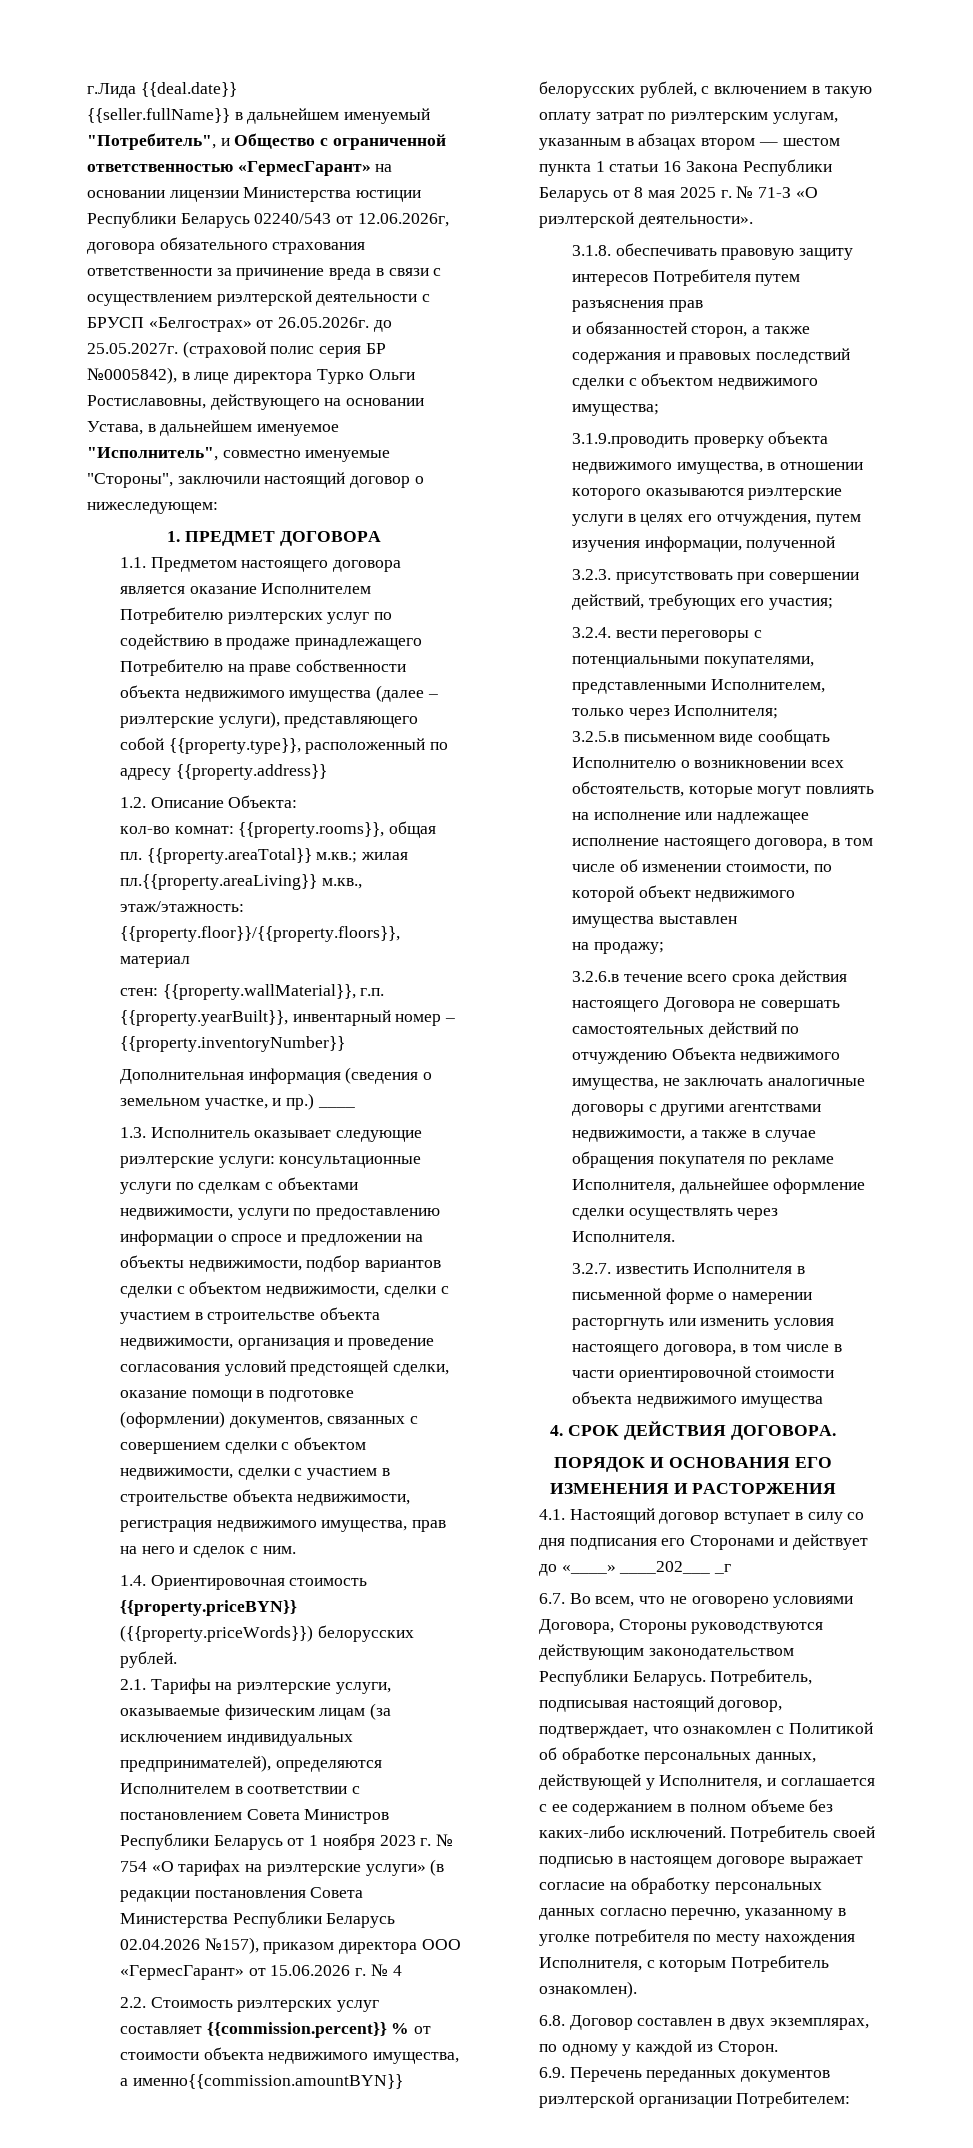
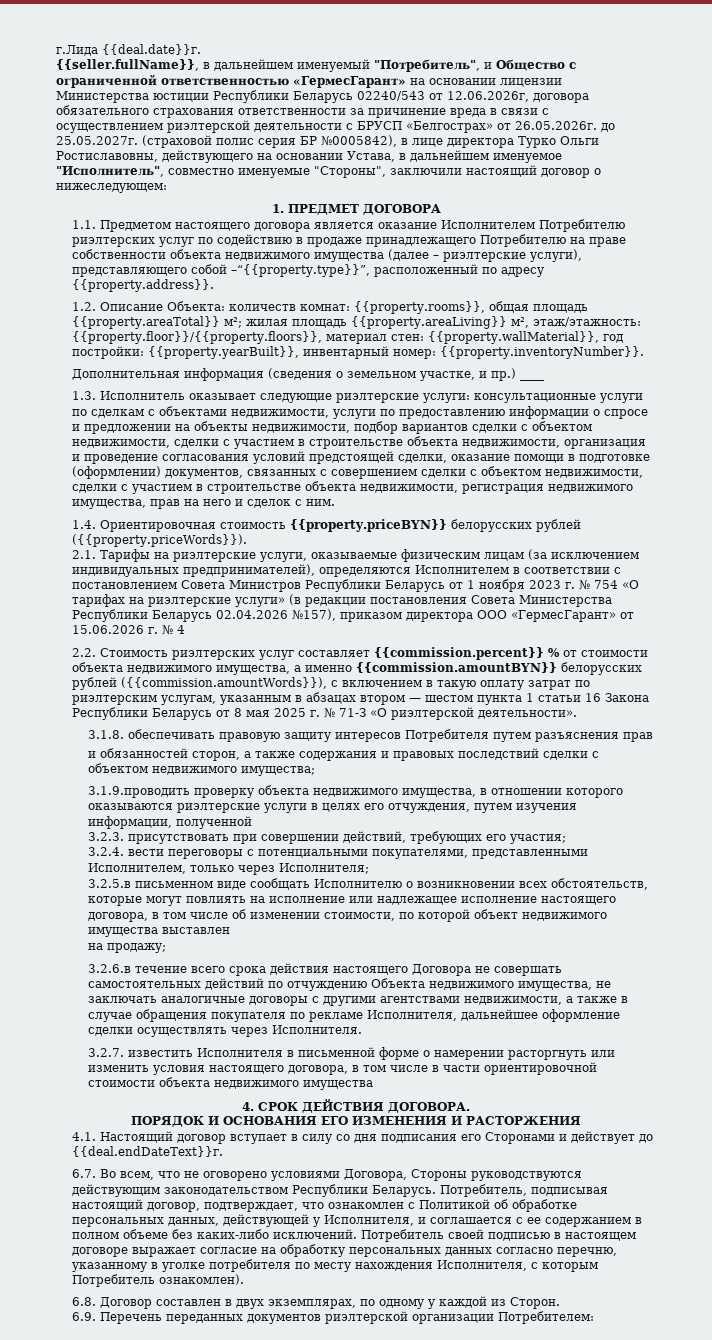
- г.Лида {{deal.date}}
- {{seller.fullName}} в дальнейшем именуемый "Потребитель", и Общество с ограниченной ответственностью «ГермесГарант» на основании лицензии Министерства юстиции Республики Беларусь 02240/543 от 12.06.2026г, договора обязательного страхования ответственности за причинение вреда в связи с осуществлением риэлтерской деятельности с БРУСП «Белгострах» от 26.05.2026г. до 25.05.2027г. (страховой полис серия БР №0005842), в лице директора Турко Ольги Ростиславовны, действующего на основании Устава, в дальнейшем именуемое "Исполнитель", совместно именуемые "Стороны", заключили настоящий договор о нижеследующем:
+ г.Лида {{deal.date}}г.
+ {{seller.fullName}}, в дальнейшем именуемый "Потребитель", и Общество с ограниченной ответственностью «ГермесГарант» на основании лицензии Министерства юстиции Республики Беларусь 02240/543 от 12.06.2026г, договора обязательного страхования ответственности за причинение вреда в связи с осуществлением риэлтерской деятельности с БРУСП «Белгострах» от 26.05.2026г. до 25.05.2027г. (страховой полис серия БР №0005842), в лице директора Турко Ольги Ростиславовны, действующего на основании Устава, в дальнейшем именуемое "Исполнитель", совместно именуемые "Стороны", заключили настоящий договор о нижеследующем:
- 1.1. Предметом настоящего договора является оказание Исполнителем Потребителю риэлтерских услуг по содействию в продаже принадлежащего Потребителю на праве собственности объекта недвижимого имущества (далее – риэлтерские услуги), представляющего собой {{property.type}}, расположенный по адресу {{property.address}}
+ 1.1. Предметом настоящего договора является оказание Исполнителем Потребителю риэлтерских услуг по содействию в продаже принадлежащего Потребителю на праве собственности объекта недвижимого имущества (далее – риэлтерские услуги), представляющего собой –“{{property.type}}”, расположенный по адресу {{property.address}}.
- 1.2. Описание Объекта:
- кол-во комнат: {{property.rooms}}, общая пл. {{property.areaTotal}} м.кв.; жилая пл.{{property.areaLiving}} м.кв., этаж/этажность: {{property.floor}}/{{property.floors}}, материал
- стен: {{property.wallMaterial}}, г.п. {{property.yearBuilt}}, инвентарный номер – {{property.inventoryNumber}}
+ 1.2. Описание Объекта: количеств комнат: {{property.rooms}}, общая площадь {{property.areaTotal}} м²; жилая площадь {{property.areaLiving}} м², этаж/этажность: {{property.floor}}/{{property.floors}}, материал стен: {{property.wallMaterial}}, год постройки: {{property.yearBuilt}}, инвентарный номер: {{property.inventoryNumber}}.
- 1.4. Ориентировочная стоимость {{property.priceBYN}} ({{property.priceWords}}) белорусских рублей.
+ 1.4. Ориентировочная стоимость {{property.priceBYN}} белорусских рублей ({{property.priceWords}}).
- 2.2. Стоимость риэлтерских услуг составляет {{commission.percent}} % от стоимости объекта недвижимого имущества, а именно{{commission.amountBYN}} белорусских рублей, с включением в такую оплату затрат по риэлтерским услугам, указанным в абзацах втором — шестом пункта 1 статьи 16 Закона Республики Беларусь от 8 мая 2025 г. № 71-З «О риэлтерской деятельности».
+ 2.2. Стоимость риэлтерских услуг составляет {{commission.percent}} % от стоимости объекта недвижимого имущества, а именно {{commission.amountBYN}} белорусских рублей ({{commission.amountWords}}), с включением в такую оплату затрат по риэлтерским услугам, указанным в абзацах втором — шестом пункта 1 статьи 16 Закона Республики Беларусь от 8 мая 2025 г. № 71-З «О риэлтерской деятельности».
- 4.1. Настоящий договор вступает в силу со дня подписания его Сторонами и действует до «____» ____202___ _г
+ 4.1. Настоящий договор вступает в силу со дня подписания его Сторонами и действует до {{deal.endDateText}}г.

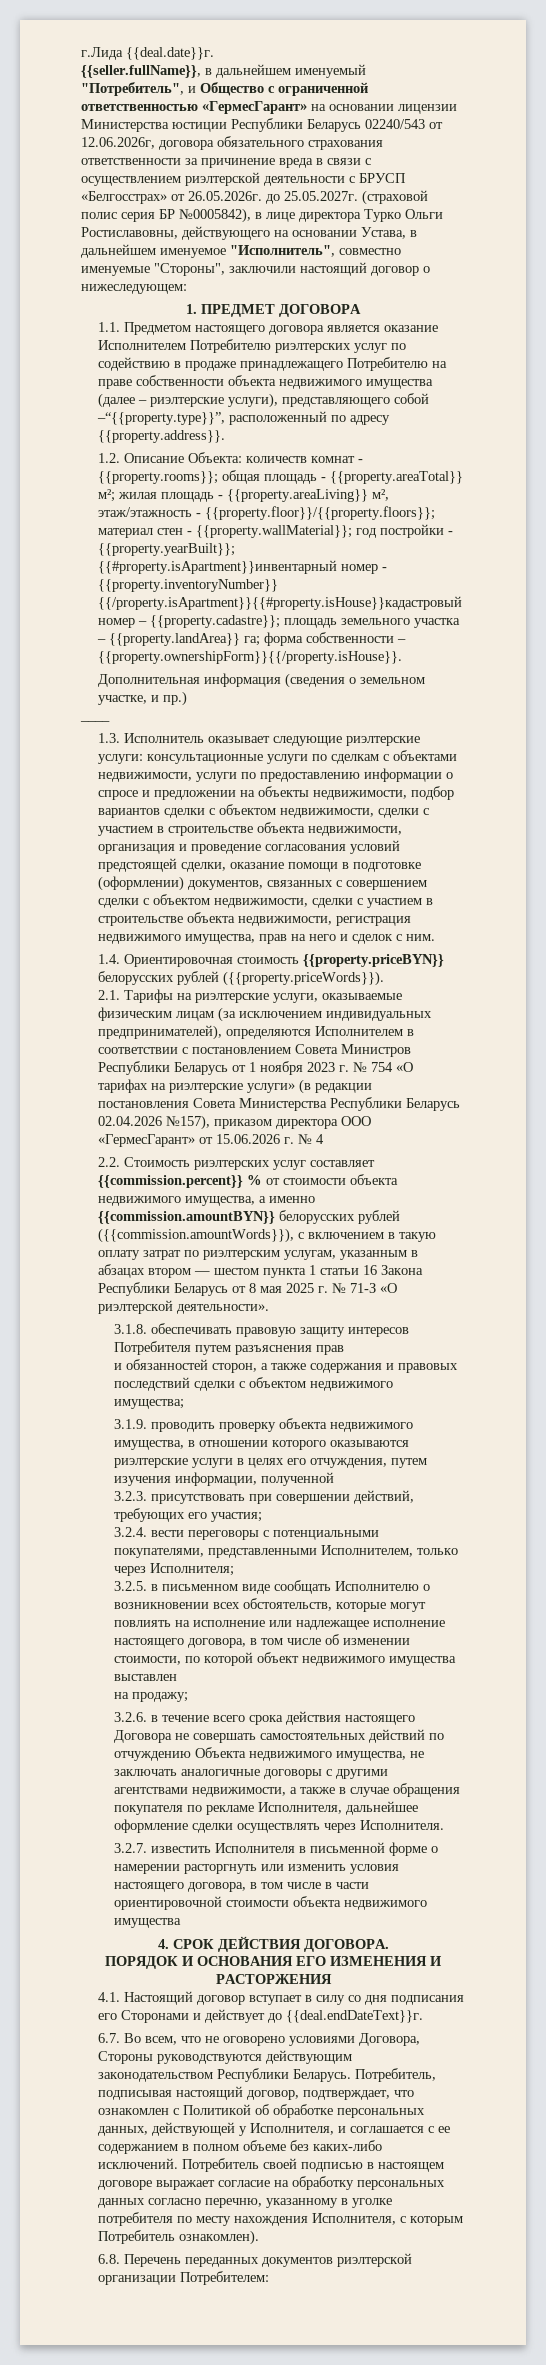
- {{seller.fullName}}, в дальнейшем именуемый "Потребитель", и Общество с ограниченной ответственностью «ГермесГарант» на основании лицензии Министерства юстиции Республики Беларусь 02240/543 от 12.06.2026г, договора обязательного страхования ответственности за причинение вреда в связи с осуществлением риэлтерской деятельности с БРУСП «Белгострах» от 26.05.2026г. до 25.05.2027г. (страховой полис серия БР №0005842), в лице директора Турко Ольги Ростиславовны, действующего на основании Устава, в дальнейшем именуемое "Исполнитель", совместно именуемые "Стороны", заключили настоящий договор о нижеследующем:
+ {{seller.fullName}}, в дальнейшем именуемый "Потребитель", и Общество с ограниченной ответственностью «ГермесГарант» на основании лицензии Министерства юстиции Республики Беларусь 02240/543 от 12.06.2026г, договора обязательного страхования ответственности за причинение вреда в связи с осуществлением риэлтерской деятельности с БРУСП «Белгосстрах» от 26.05.2026г. до 25.05.2027г. (страховой полис серия БР №0005842), в лице директора Турко Ольги Ростиславовны, действующего на основании Устава, в дальнейшем именуемое "Исполнитель", совместно именуемые "Стороны", заключили настоящий договор о нижеследующем:
- 1.2. Описание Объекта: количеств комнат: {{property.rooms}}, общая площадь {{property.areaTotal}} м²; жилая площадь {{property.areaLiving}} м², этаж/этажность: {{property.floor}}/{{property.floors}}, материал стен: {{property.wallMaterial}}, год постройки: {{property.yearBuilt}}, инвентарный номер: {{property.inventoryNumber}}.
+ 1.2. Описание Объекта: количеств комнат - {{property.rooms}}; общая площадь - {{property.areaTotal}} м²; жилая площадь - {{property.areaLiving}} м², этаж/этажность - {{property.floor}}/{{property.floors}}; материал стен - {{property.wallMaterial}}; год постройки - {{property.yearBuilt}}; {{#property.isApartment}}инвентарный номер - {{property.inventoryNumber}} {{/property.isApartment}}{{#property.isHouse}}кадастровый номер – {{property.cadastre}}; площадь земельного участка – {{property.landArea}} га; форма собственности – {{property.ownershipForm}}{{/property.isHouse}}.
- Дополнительная информация (сведения о земельном участке, и пр.) ____
+ Дополнительная информация (сведения о земельном участке, и пр.)
+ ____
- 3.1.9.проводить проверку объекта недвижимого имущества, в отношении которого оказываются риэлтерские услуги в целях его отчуждения, путем изучения информации, полученной
+ 3.1.9. проводить проверку объекта недвижимого имущества, в отношении которого оказываются риэлтерские услуги в целях его отчуждения, путем изучения информации, полученной
- 3.2.5.в письменном виде сообщать Исполнителю о возникновении всех обстоятельств, которые могут повлиять на исполнение или надлежащее исполнение настоящего договора, в том числе об изменении стоимости, по которой объект недвижимого имущества выставлен
+ 3.2.5. в письменном виде сообщать Исполнителю о возникновении всех обстоятельств, которые могут повлиять на исполнение или надлежащее исполнение настоящего договора, в том числе об изменении стоимости, по которой объект недвижимого имущества выставлен
- 3.2.6.в течение всего срока действия настоящего Договора не совершать самостоятельных действий по отчуждению Объекта недвижимого имущества, не заключать аналогичные договоры с другими агентствами недвижимости, а также в случае обращения покупателя по рекламе Исполнителя, дальнейшее оформление сделки осуществлять через Исполнителя.
+ 3.2.6. в течение всего срока действия настоящего Договора не совершать самостоятельных действий по отчуждению Объекта недвижимого имущества, не заключать аналогичные договоры с другими агентствами недвижимости, а также в случае обращения покупателя по рекламе Исполнителя, дальнейшее оформление сделки осуществлять через Исполнителя.
- 6.8. Договор составлен в двух экземплярах, по одному у каждой из Сторон.
- 6.9. Перечень переданных документов риэлтерской организации Потребителем:
+ 6.8. Перечень переданных документов риэлтерской организации Потребителем:

